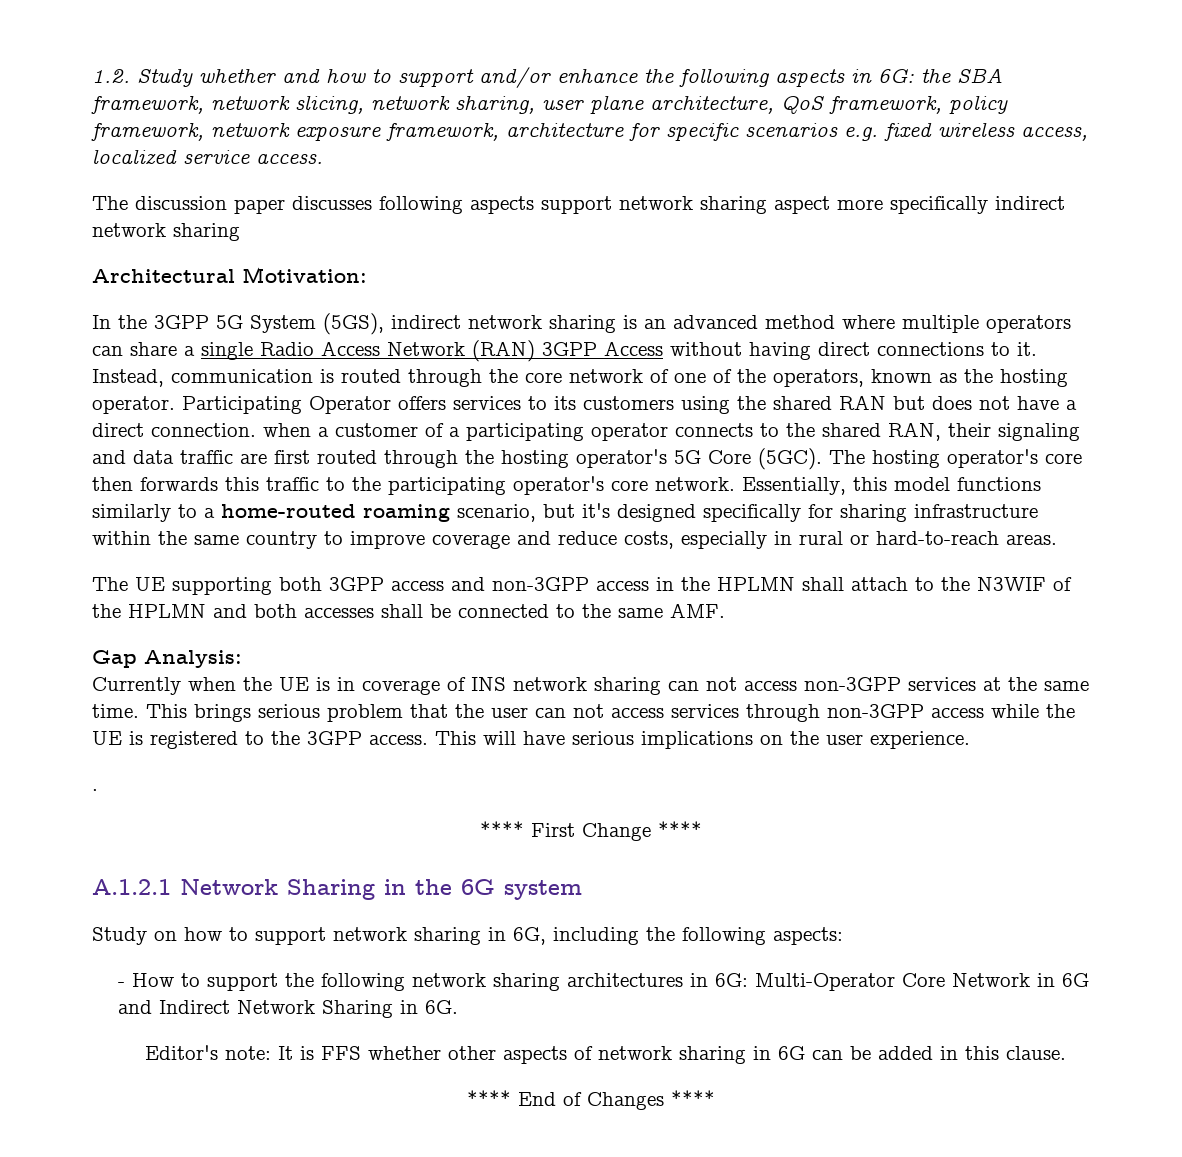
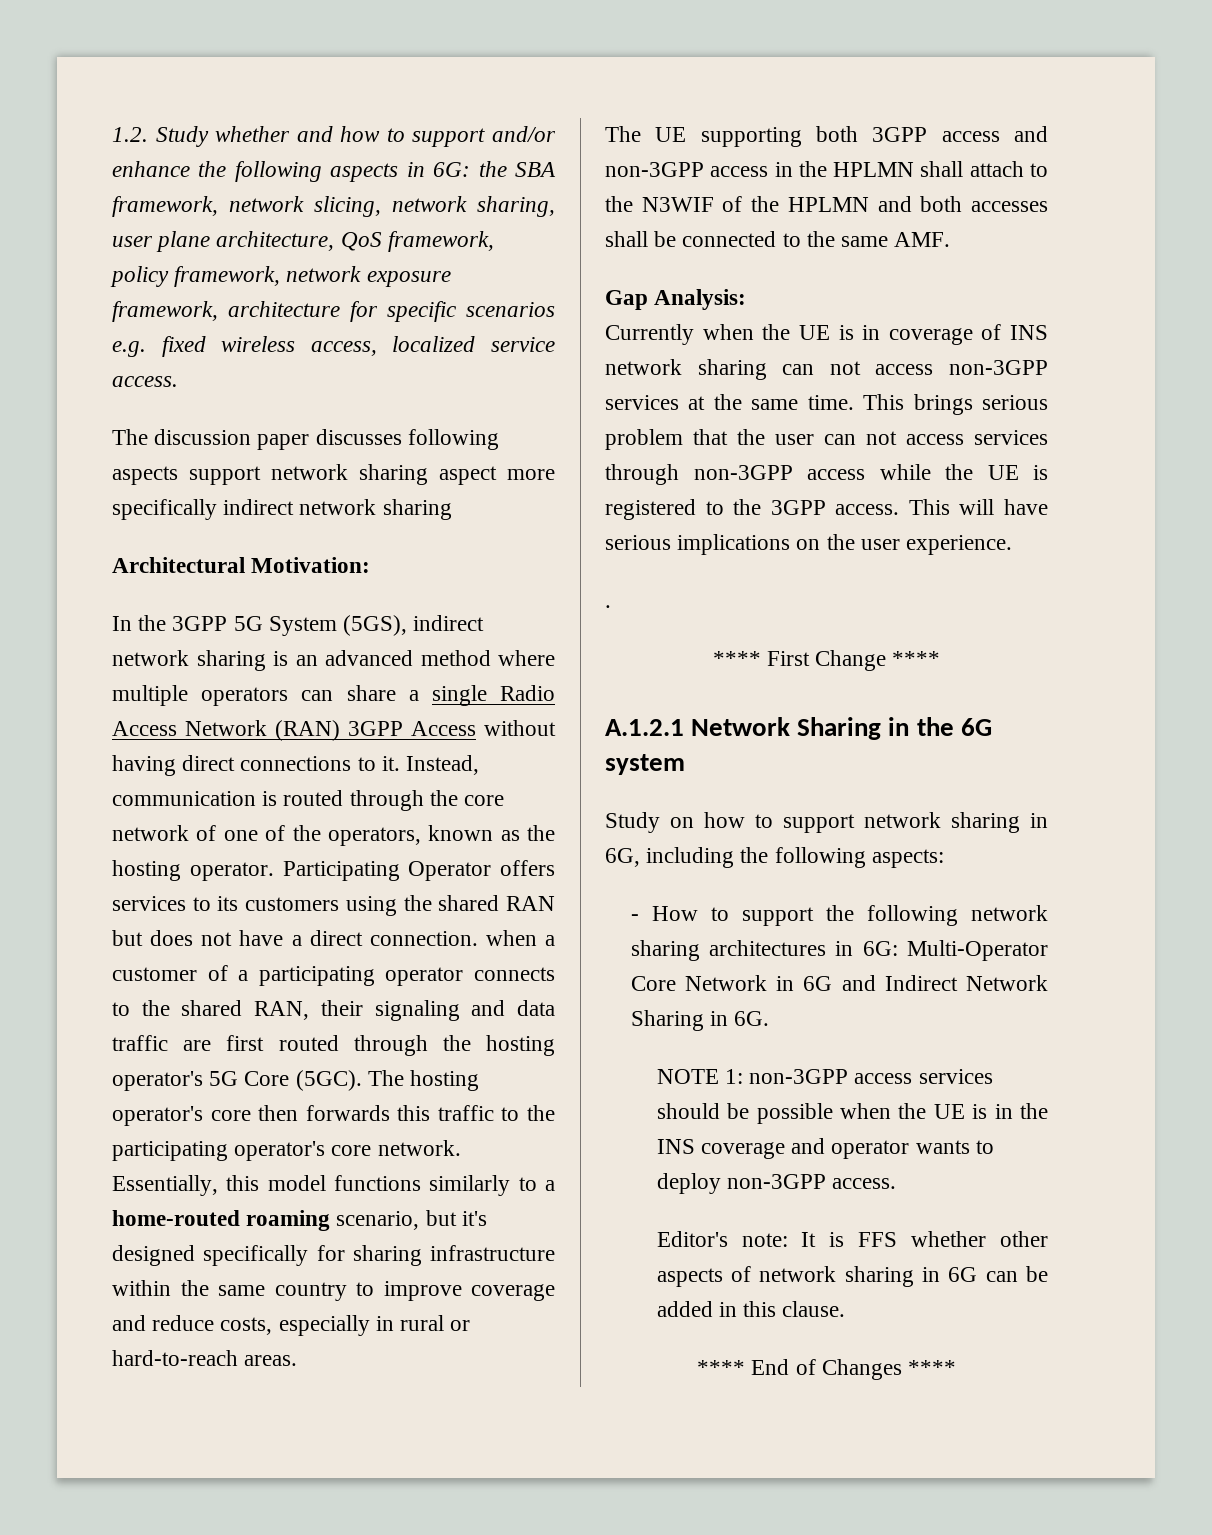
+ NOTE 1: non-3GPP access services should be possible when the UE is in the INS coverage and operator wants to deploy non-3GPP access.

